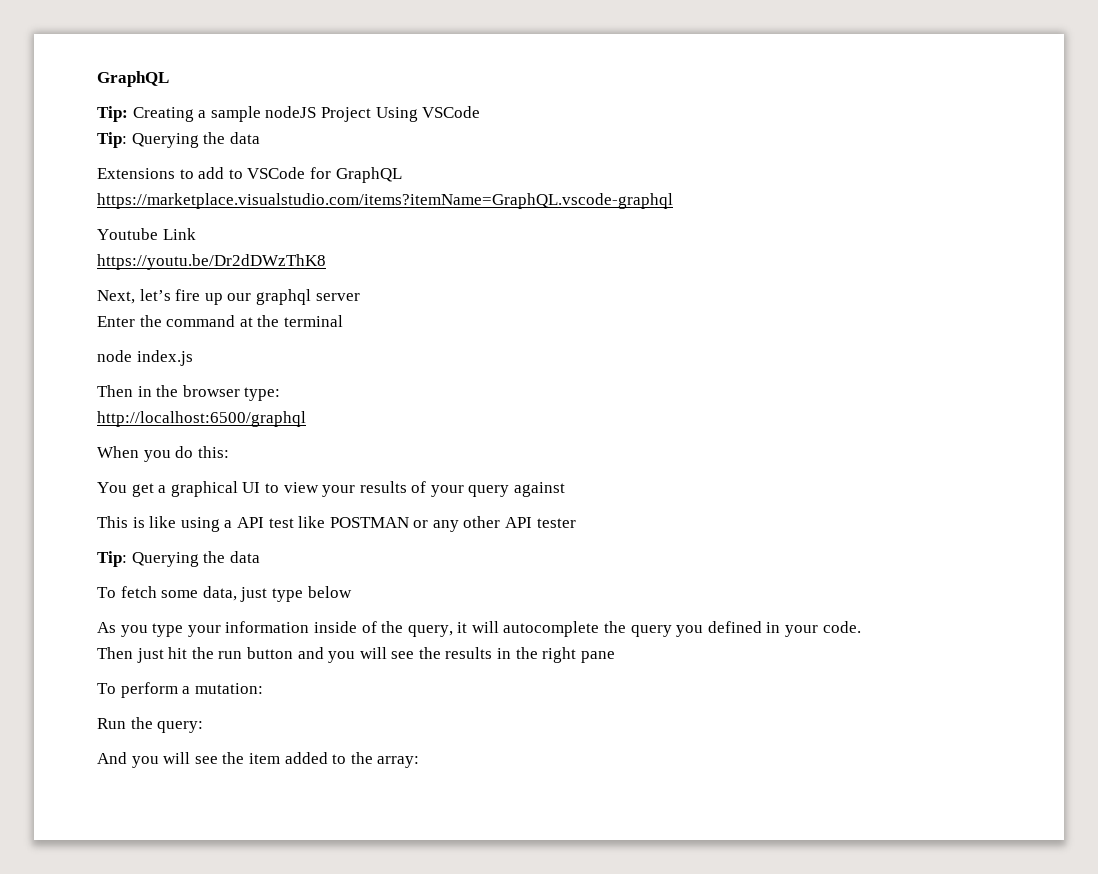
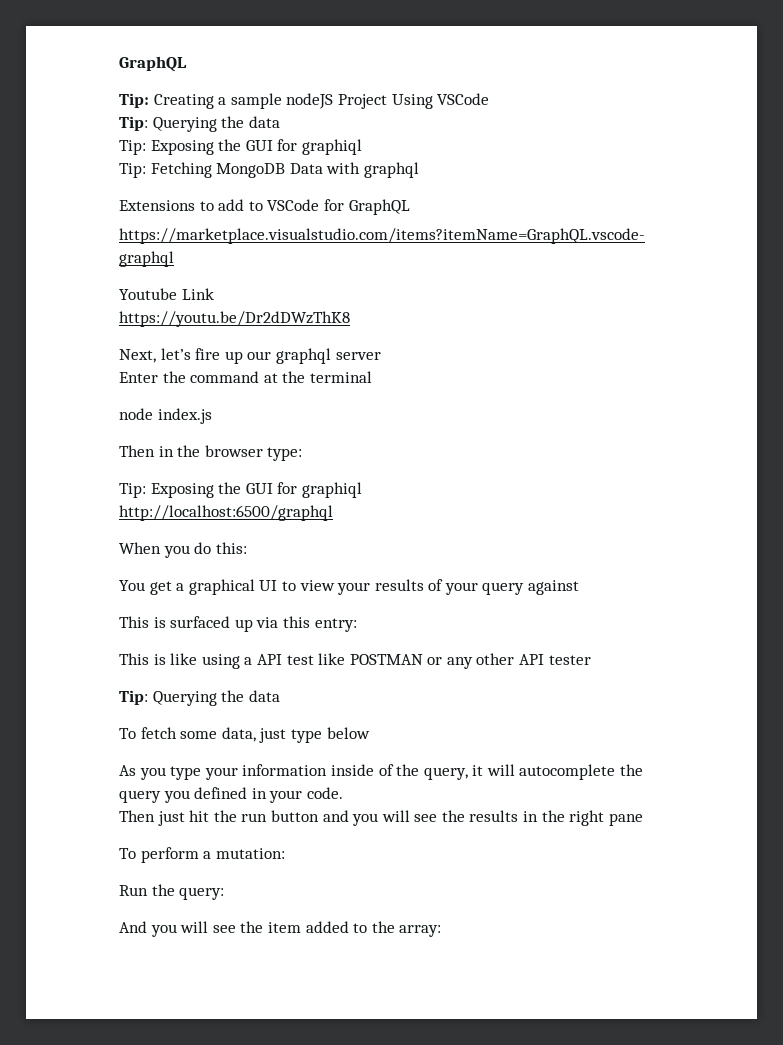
  Tip: Creating a sample nodeJS Project Using VSCode
  Tip: Querying the data
+ Tip: Exposing the GUI for graphiql
+ Tip: Fetching MongoDB Data with graphql
  Then in the browser type:
+ Tip: Exposing the GUI for graphiql
+ This is surfaced up via this entry:

